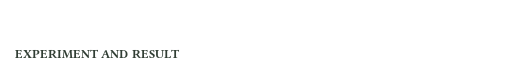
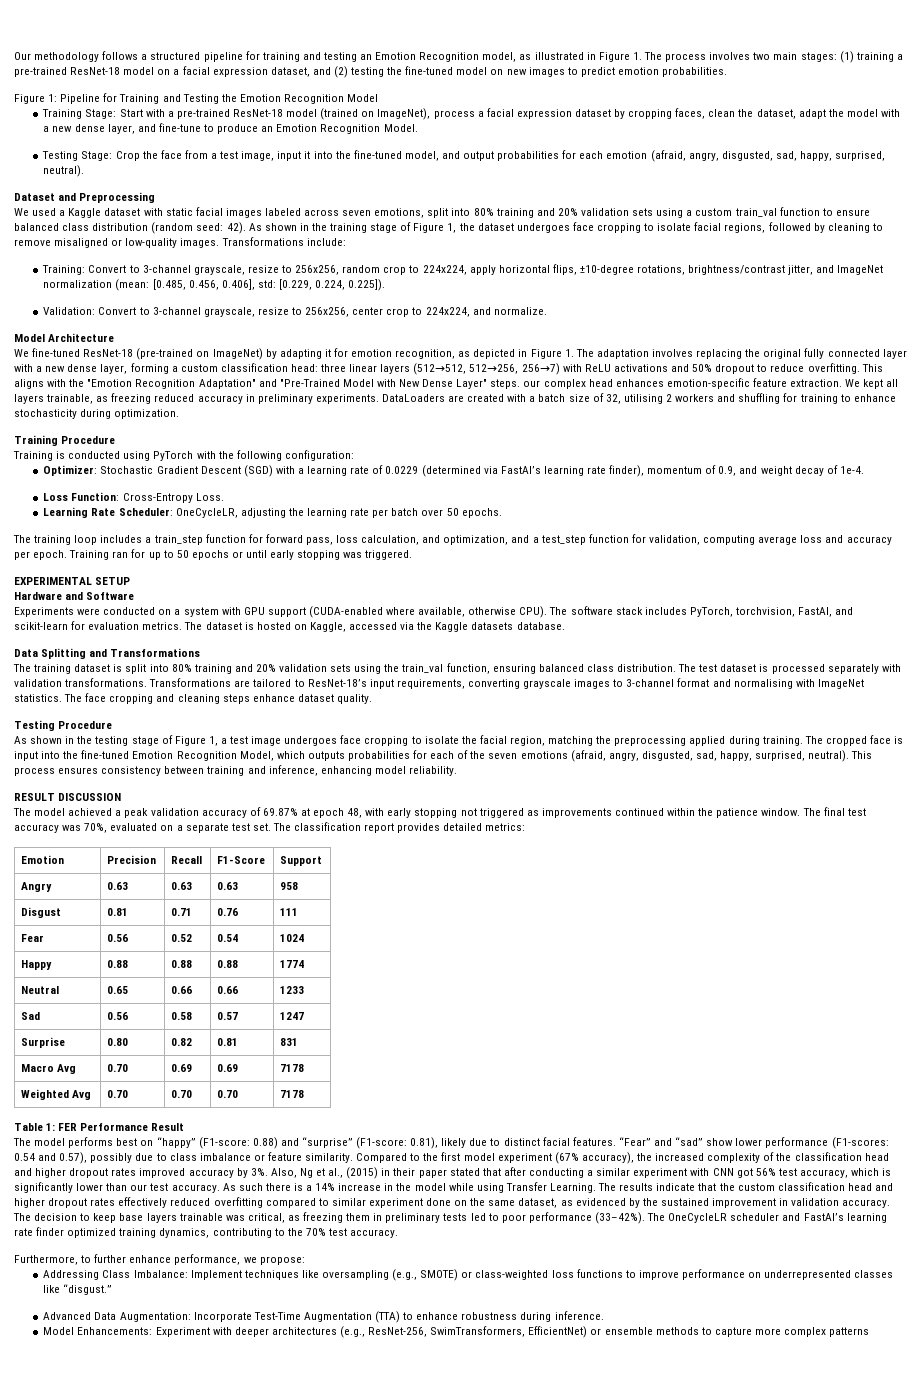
- EXPERIMENT AND RESULT
+ Our methodology follows a structured pipeline for training and testing an Emotion Recognition model, as illustrated in Figure 1. The process involves two main stages: (1) training a pre-trained ResNet-18 model on a facial expression dataset, and (2) testing the fine-tuned model on new images to predict emotion probabilities.
+ Figure 1: Pipeline for Training and Testing the Emotion Recognition Model
+ Training Stage: Start with a pre-trained ResNet-18 model (trained on ImageNet), process a facial expression dataset by cropping faces, clean the dataset, adapt the model with a new dense layer, and fine-tune to produce an Emotion Recognition Model.
+ Testing Stage: Crop the face from a test image, input it into the fine-tuned model, and output probabilities for each emotion (afraid, angry, disgusted, sad, happy, surprised, neutral).
+ Dataset and Preprocessing
+ We used a Kaggle dataset with static facial images labeled across seven emotions, split into 80% training and 20% validation sets using a custom train_val function to ensure balanced class distribution (random seed: 42). As shown in the training stage of Figure 1, the dataset undergoes face cropping to isolate facial regions, followed by cleaning to remove misaligned or low-quality images. Transformations include:
+ Training: Convert to 3-channel grayscale, resize to 256x256, random crop to 224x224, apply horizontal flips, ±10-degree rotations, brightness/contrast jitter, and ImageNet normalization (mean: [0.485, 0.456, 0.406], std: [0.229, 0.224, 0.225]).
+ Validation: Convert to 3-channel grayscale, resize to 256x256, center crop to 224x224, and normalize.
+ Model Architecture
+ We fine-tuned ResNet-18 (pre-trained on ImageNet) by adapting it for emotion recognition, as depicted in Figure 1. The adaptation involves replacing the original fully connected layer with a new dense layer, forming a custom classification head: three linear layers (512→512, 512→256, 256→7) with ReLU activations and 50% dropout to reduce overfitting. This aligns with the "Emotion Recognition Adaptation" and "Pre-Trained Model with New Dense Layer" steps. our complex head enhances emotion-specific feature extraction. We kept all layers trainable, as freezing reduced accuracy in preliminary experiments. DataLoaders are created with a batch size of 32, utilising 2 workers and shuffling for training to enhance stochasticity during optimization.
+ Training Procedure
+ Training is conducted using PyTorch with the following configuration:
+ Optimizer: Stochastic Gradient Descent (SGD) with a learning rate of 0.0229 (determined via FastAI’s learning rate finder), momentum of 0.9, and weight decay of 1e-4.
+ Loss Function: Cross-Entropy Loss.
+ Learning Rate Scheduler: OneCycleLR, adjusting the learning rate per batch over 50 epochs.
+ The training loop includes a train_step function for forward pass, loss calculation, and optimization, and a test_step function for validation, computing average loss and accuracy per epoch. Training ran for up to 50 epochs or until early stopping was triggered.
+ EXPERIMENTAL SETUP
+ Hardware and Software
+ Experiments were conducted on a system with GPU support (CUDA-enabled where available, otherwise CPU). The software stack includes PyTorch, torchvision, FastAI, and scikit-learn for evaluation metrics. The dataset is hosted on Kaggle, accessed via the Kaggle datasets database.
+ Data Splitting and Transformations
+ The training dataset is split into 80% training and 20% validation sets using the train_val function, ensuring balanced class distribution. The test dataset is processed separately with validation transformations. Transformations are tailored to ResNet-18’s input requirements, converting grayscale images to 3-channel format and normalising with ImageNet statistics. The face cropping and cleaning steps enhance dataset quality.
+ Testing Procedure
+ As shown in the testing stage of Figure 1, a test image undergoes face cropping to isolate the facial region, matching the preprocessing applied during training. The cropped face is input into the fine-tuned Emotion Recognition Model, which outputs probabilities for each of the seven emotions (afraid, angry, disgusted, sad, happy, surprised, neutral). This process ensures consistency between training and inference, enhancing model reliability.
+ RESULT DISCUSSION
+ The model achieved a peak validation accuracy of 69.87% at epoch 48, with early stopping not triggered as improvements continued within the patience window. The final test accuracy was 70%, evaluated on a separate test set. The classification report provides detailed metrics:
+ Emotion | Precision | Recall | F1-Score | Support
+ Angry | 0.63 | 0.63 | 0.63 | 958
+ Disgust | 0.81 | 0.71 | 0.76 | 111
+ Fear | 0.56 | 0.52 | 0.54 | 1024
+ Happy | 0.88 | 0.88 | 0.88 | 1774
+ Neutral | 0.65 | 0.66 | 0.66 | 1233
+ Sad | 0.56 | 0.58 | 0.57 | 1247
+ Surprise | 0.80 | 0.82 | 0.81 | 831
+ Macro Avg | 0.70 | 0.69 | 0.69 | 7178
+ Weighted Avg | 0.70 | 0.70 | 0.70 | 7178
+ Table 1: FER Performance Result
+ The model performs best on “happy” (F1-score: 0.88) and “surprise” (F1-score: 0.81), likely due to distinct facial features. “Fear” and “sad” show lower performance (F1-scores: 0.54 and 0.57), possibly due to class imbalance or feature similarity. Compared to the first model experiment (67% accuracy), the increased complexity of the classification head and higher dropout rates improved accuracy by 3%. Also, Ng et al., (2015) in their paper stated that after conducting a similar experiment with CNN got 56% test accuracy, which is significantly lower than our test accuracy. As such there is a 14% increase in the model while using Transfer Learning. The results indicate that the custom classification head and higher dropout rates effectively reduced overfitting compared to similar experiment done on the same dataset, as evidenced by the sustained improvement in validation accuracy. The decision to keep base layers trainable was critical, as freezing them in preliminary tests led to poor performance (33–42%). The OneCycleLR scheduler and FastAI’s learning rate finder optimized training dynamics, contributing to the 70% test accuracy.
+ Furthermore, to further enhance performance, we propose:
+ Addressing Class Imbalance: Implement techniques like oversampling (e.g., SMOTE) or class-weighted loss functions to improve performance on underrepresented classes like “disgust.”
+ Advanced Data Augmentation: Incorporate Test-Time Augmentation (TTA) to enhance robustness during inference.
+ Model Enhancements: Experiment with deeper architectures (e.g., ResNet-256, SwimTransformers, EfficientNet) or ensemble methods to capture more complex patterns

